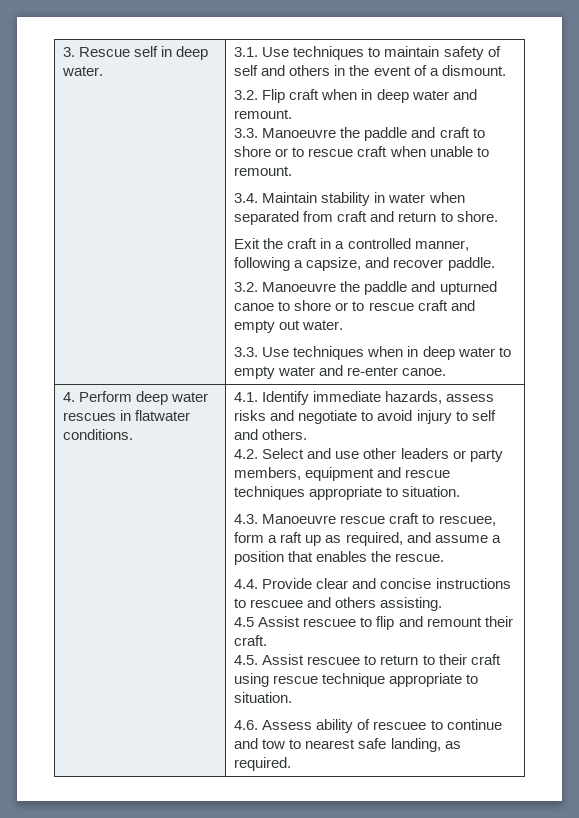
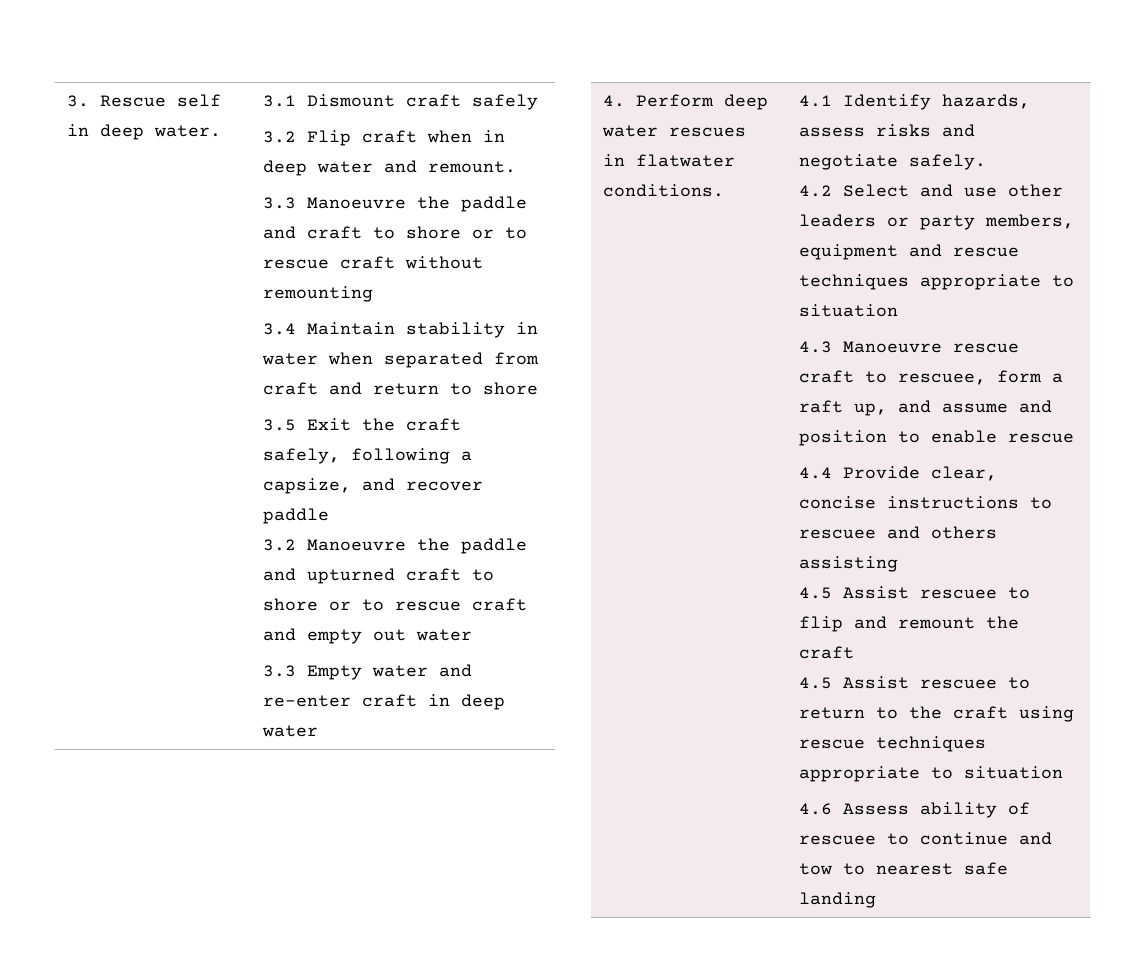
- 3.1. Use techniques to maintain safety of self and others in the event of a dismount.
- 3.2. Flip craft when in deep water and remount.
+ 3.1 Dismount craft safely
+ 3.2 Flip craft when in deep water and remount.
- 3.3. Manoeuvre the paddle and craft to shore or to rescue craft when unable to remount.
- 3.4. Maintain stability in water when separated from craft and return to shore.
- Exit the craft in a controlled manner, following a capsize, and recover paddle.
- 3.2. Manoeuvre the paddle and upturned canoe to shore or to rescue craft and empty out water.
- 3.3. Use techniques when in deep water to empty water and re-enter canoe.
+ 3.3 Manoeuvre the paddle and craft to shore or to rescue craft without remounting
+ 3.4 Maintain stability in water when separated from craft and return to shore
+ 3.5 Exit the craft safely, following a capsize, and recover paddle
+ 3.2 Manoeuvre the paddle and upturned craft to shore or to rescue craft and empty out water
+ 3.3 Empty water and re-enter craft in deep water
- 4.1. Identify immediate hazards, assess risks and negotiate to avoid injury to self and others.
- 4.2. Select and use other leaders or party members, equipment and rescue techniques appropriate to situation.
- 4.3. Manoeuvre rescue craft to rescuee, form a raft up as required, and assume a position that enables the rescue.
- 4.4. Provide clear and concise instructions to rescuee and others assisting.
+ 4.1 Identify hazards, assess risks and negotiate safely.
+ 4.2 Select and use other leaders or party members, equipment and rescue techniques appropriate to situation
+ 4.3 Manoeuvre rescue craft to rescuee, form a raft up, and assume and position to enable rescue
+ 4.4 Provide clear, concise instructions to rescuee and others assisting
- 4.5 Assist rescuee to flip and remount their craft.
- 4.5. Assist rescuee to return to their craft using rescue technique appropriate to situation.
- 4.6. Assess ability of rescuee to continue and tow to nearest safe landing, as required.
+ 4.5 Assist rescuee to flip and remount the craft
+ 4.5 Assist rescuee to return to the craft using rescue techniques appropriate to situation
+ 4.6 Assess ability of rescuee to continue and tow to nearest safe landing

